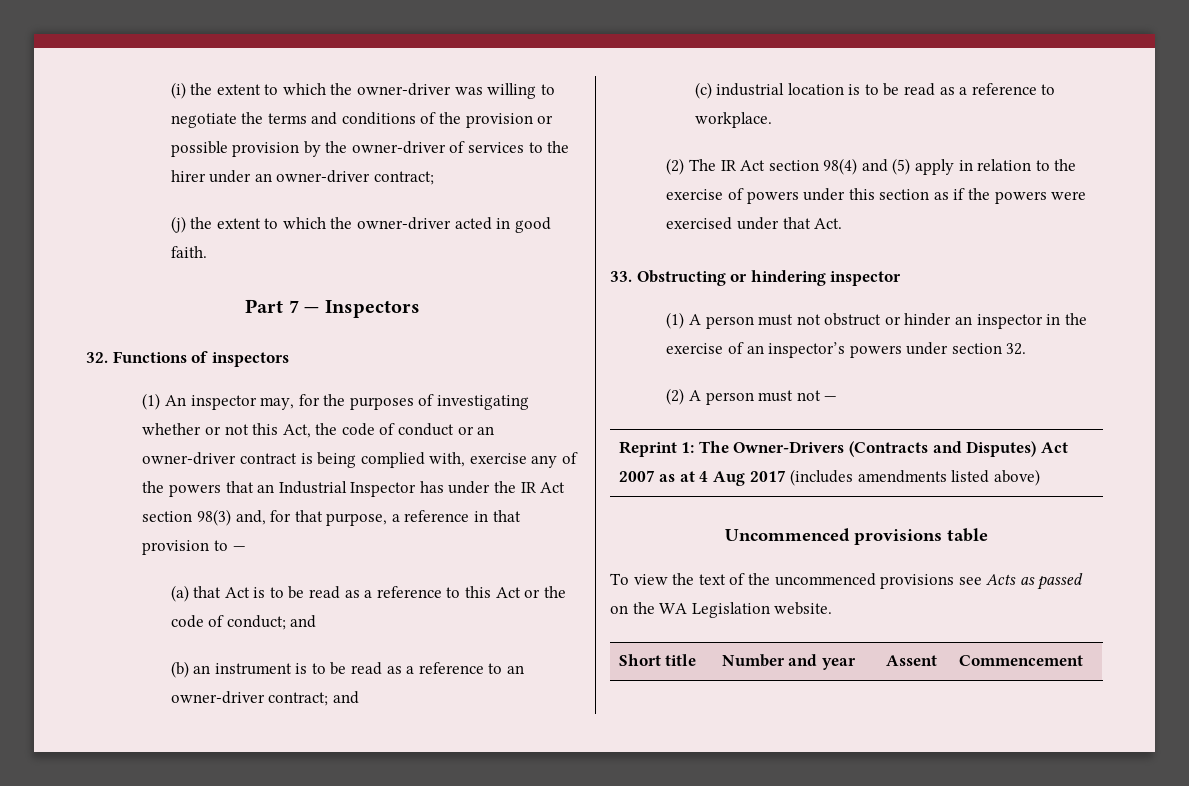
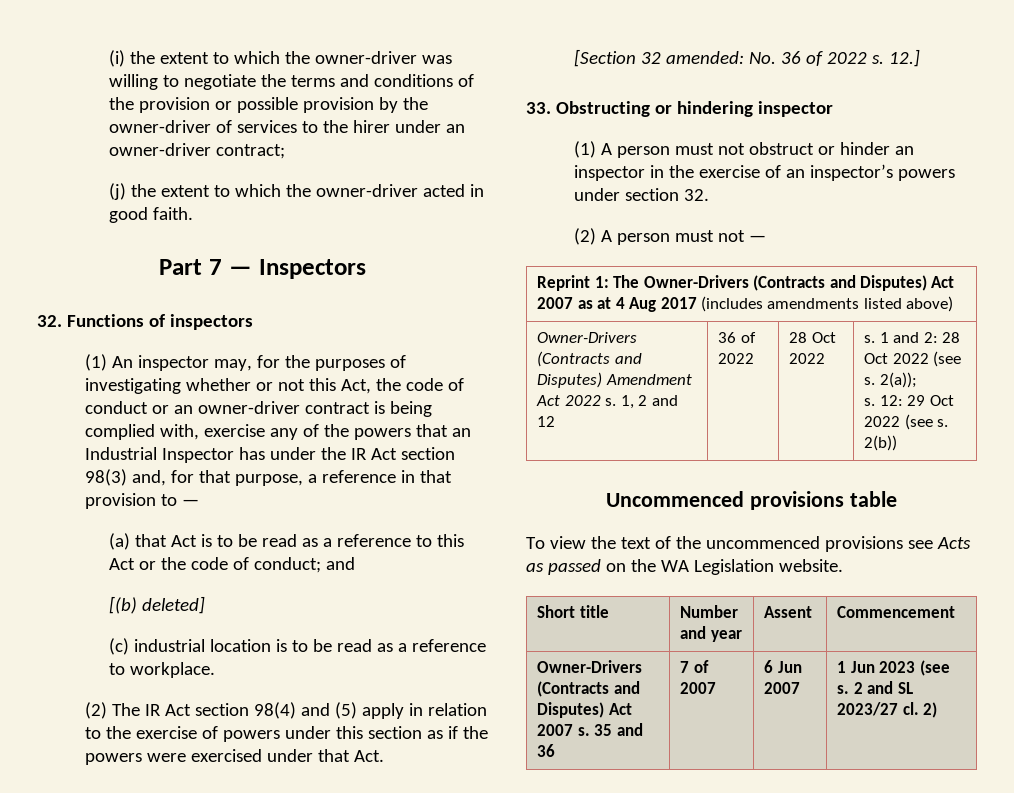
- (b) an instrument is to be read as a reference to an owner-driver contract; and
+ [(b) deleted]
+ [Section 32 amended: No. 36 of 2022 s. 12.]
+ Owner-Drivers (Contracts and Disputes) Amendment Act 2022 s. 1, 2 and 12 | 36 of 2022 | 28 Oct 2022 | s. 1 and 2: 28 Oct 2022 (see s. 2(a));
+ s. 12: 29 Oct 2022 (see s. 2(b))
+ Owner-Drivers (Contracts and Disputes) Act 2007 s. 35 and 36 | 7 of 2007 | 6 Jun 2007 | 1 Jun 2023 (see s. 2 and SL 2023/27 cl. 2)

